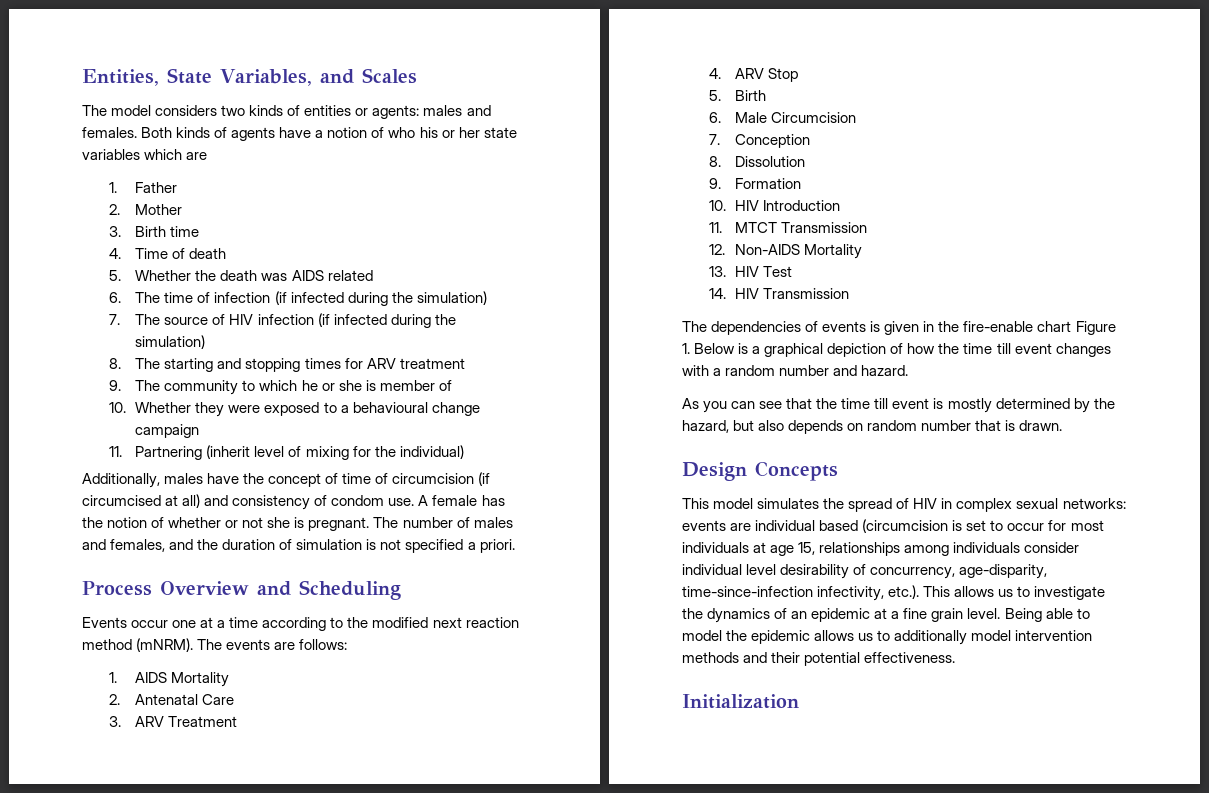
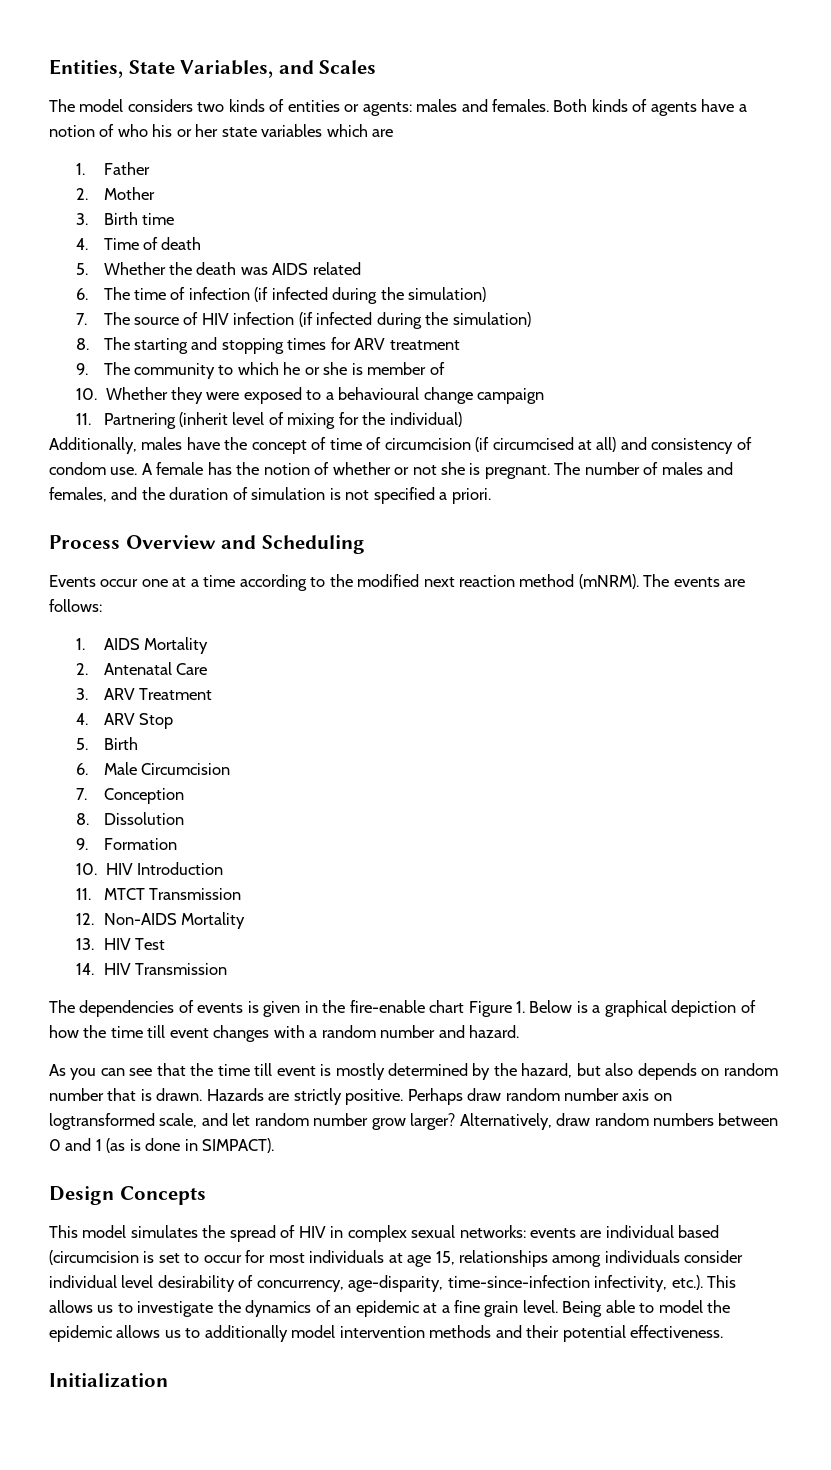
+ Hazards are strictly positive. Perhaps draw random number axis on logtransformed scale, and let random number grow larger? Alternatively, draw random numbers between 0 and 1 (as is done in SIMPACT).

